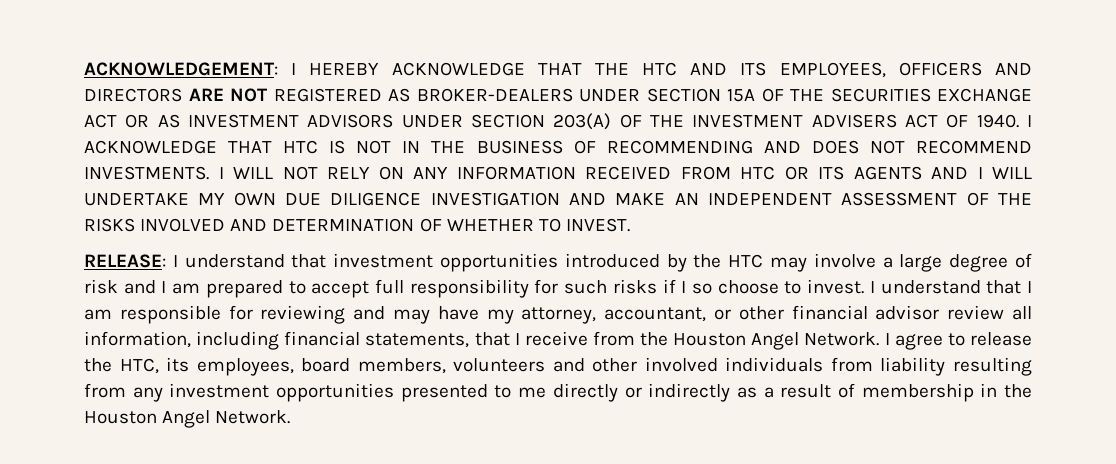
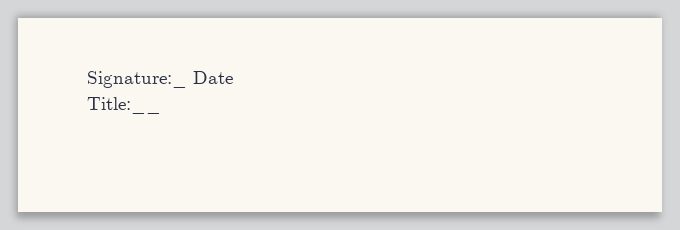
- ACKNOWLEDGEMENT: I HEREBY ACKNOWLEDGE THAT THE HTC AND ITS EMPLOYEES, OFFICERS AND DIRECTORS ARE NOT REGISTERED AS BROKER-DEALERS UNDER SECTION 15A OF THE SECURITIES EXCHANGE ACT OR AS INVESTMENT ADVISORS UNDER SECTION 203(A) OF THE INVESTMENT ADVISERS ACT OF 1940. I ACKNOWLEDGE THAT HTC IS NOT IN THE BUSINESS OF RECOMMENDING AND DOES NOT RECOMMEND INVESTMENTS. I WILL NOT RELY ON ANY INFORMATION RECEIVED FROM HTC OR ITS AGENTS AND I WILL UNDERTAKE MY OWN DUE DILIGENCE INVESTIGATION AND MAKE AN INDEPENDENT ASSESSMENT OF THE RISKS INVOLVED AND DETERMINATION OF WHETHER TO INVEST.
- RELEASE: I understand that investment opportunities introduced by the HTC may involve a large degree of risk and I am prepared to accept full responsibility for such risks if I so choose to invest. I understand that I am responsible for reviewing and may have my attorney, accountant, or other financial advisor review all information, including financial statements, that I receive from the Houston Angel Network. I agree to release the HTC, its employees, board members, volunteers and other involved individuals from liability resulting from any investment opportunities presented to me directly or indirectly as a result of membership in the Houston Angel Network.
+ Signature:_ Date
+ Title:__

